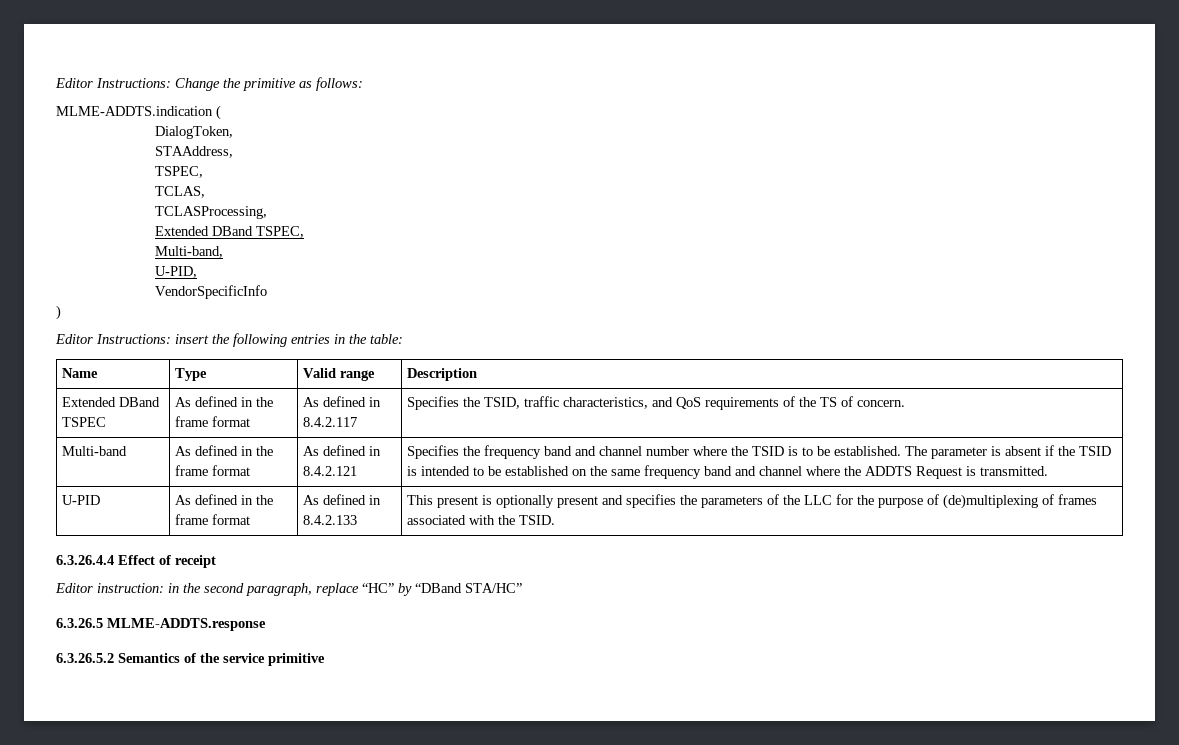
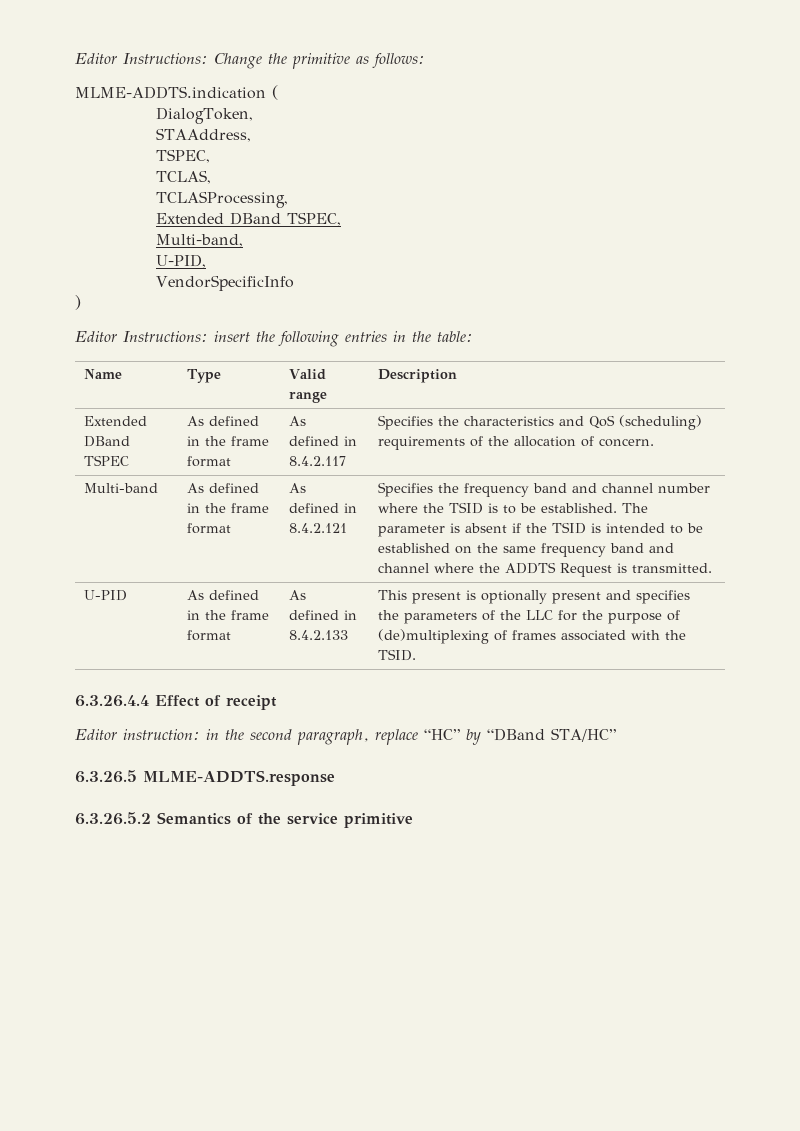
- Extended DBand TSPEC | As defined in the frame format | As defined in 8.4.2.117 | Specifies the TSID, traffic characteristics, and QoS requirements of the TS of concern.
+ Extended DBand TSPEC | As defined in the frame format | As defined in 8.4.2.117 | Specifies the characteristics and QoS (scheduling) requirements of the allocation of concern.

